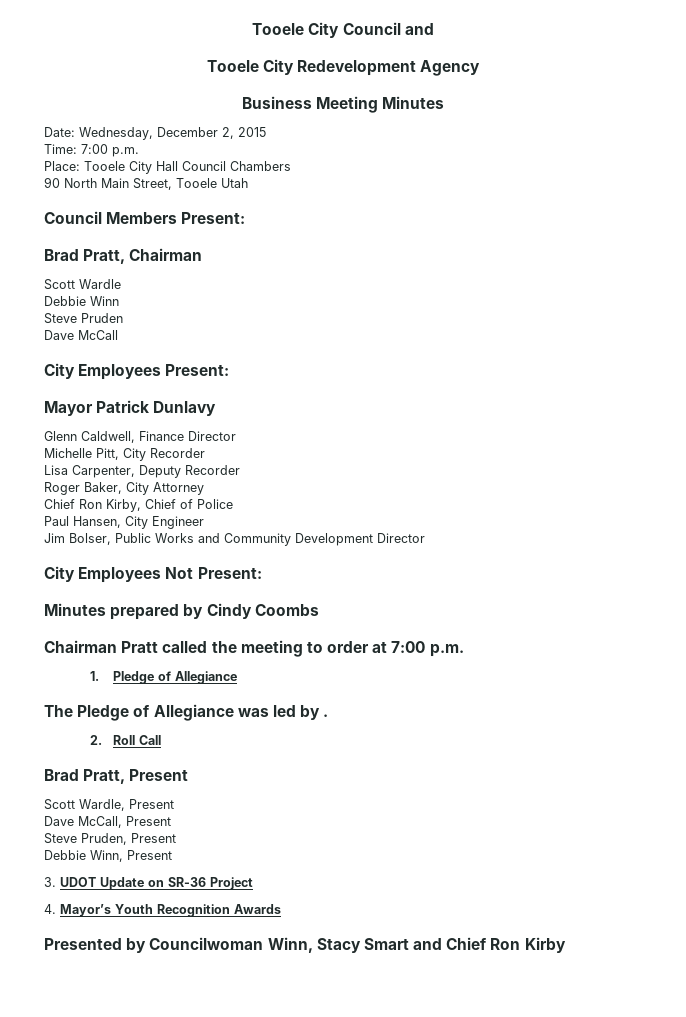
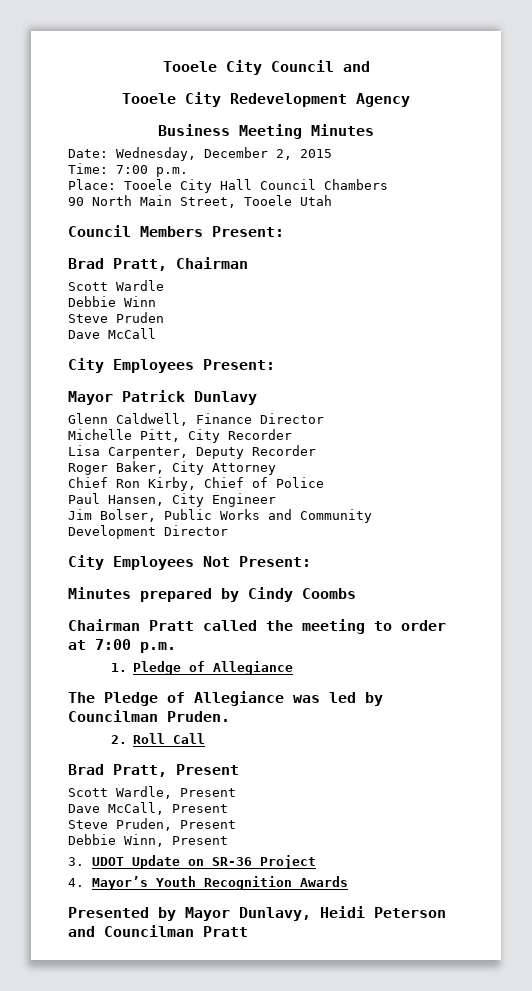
- The Pledge of Allegiance was led by .
+ The Pledge of Allegiance was led by Councilman Pruden.
- Presented by Councilwoman Winn, Stacy Smart and Chief Ron Kirby
+ Presented by Mayor Dunlavy, Heidi Peterson and Councilman Pratt

